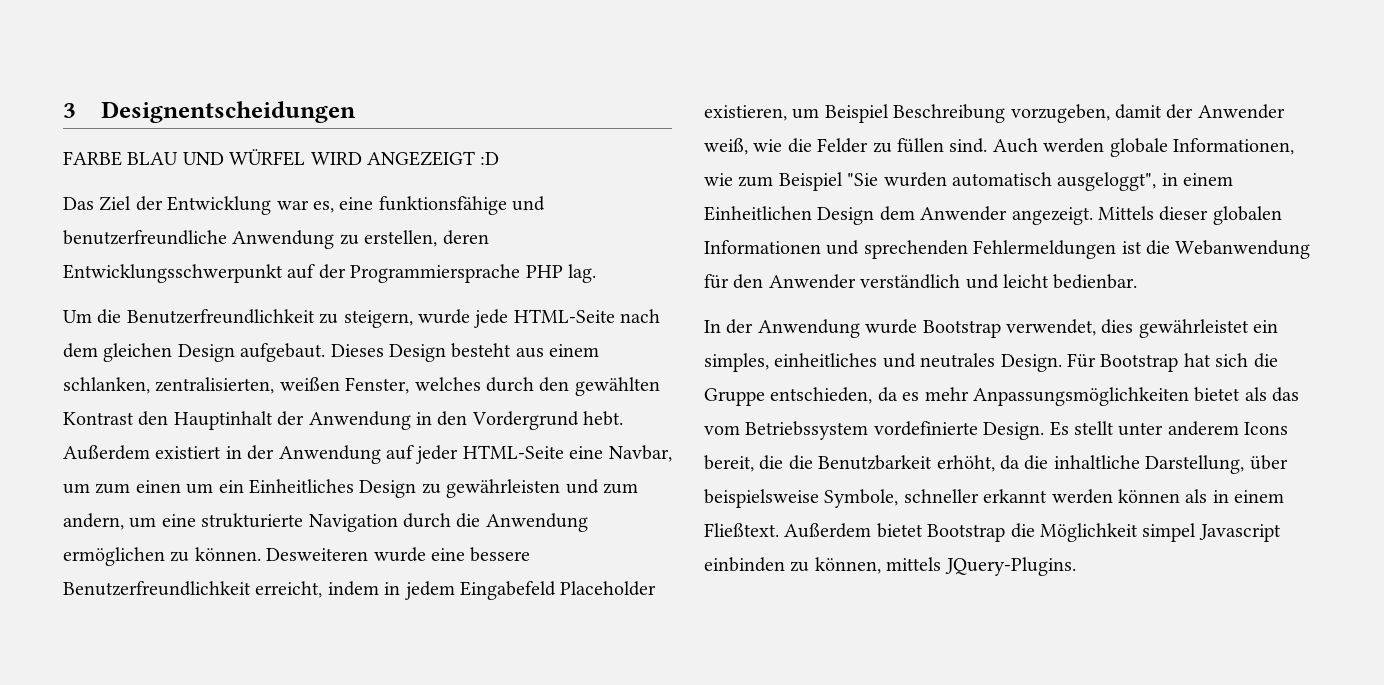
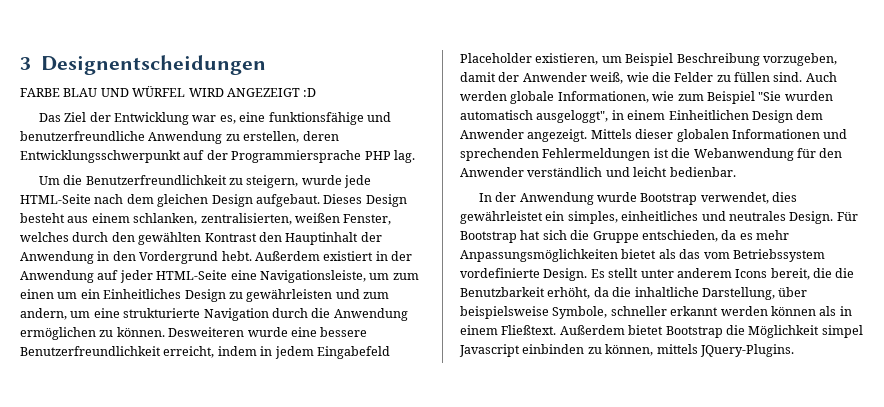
- Außerdem existiert in der Anwendung auf jeder HTML-Seite eine Navbar, um zum einen um ein Einheitliches Design zu gewährleisten und zum andern, um eine strukturierte Navigation durch die Anwendung ermöglichen zu können.
+ Außerdem existiert in der Anwendung auf jeder HTML-Seite eine Navigationsleiste, um zum einen um ein Einheitliches Design zu gewährleisten und zum andern, um eine strukturierte Navigation durch die Anwendung ermöglichen zu können.

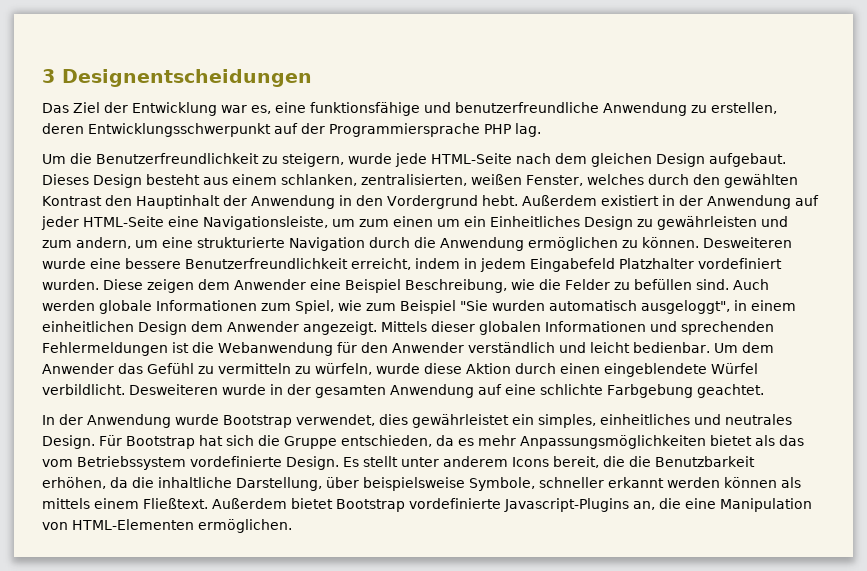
- FARBE BLAU UND WÜRFEL WIRD ANGEZEIGT :D
- Desweiteren wurde eine bessere Benutzerfreundlichkeit erreicht, indem in jedem Eingabefeld Placeholder existieren, um Beispiel Beschreibung vorzugeben, damit der Anwender weiß, wie die Felder zu füllen sind.
+ Desweiteren wurde eine bessere Benutzerfreundlichkeit erreicht, indem in jedem Eingabefeld Platzhalter vordefiniert wurden. Diese zeigen dem Anwender eine Beispiel Beschreibung, wie die Felder zu befüllen sind.
- Auch werden globale Informationen, wie zum Beispiel "Sie wurden automatisch ausgeloggt", in einem Einheitlichen Design dem Anwender angezeigt.
+ Auch werden globale Informationen zum Spiel, wie zum Beispiel "Sie wurden automatisch ausgeloggt", in einem einheitlichen Design dem Anwender angezeigt.
+ Um dem Anwender das Gefühl zu vermitteln zu würfeln, wurde diese Aktion durch einen eingeblendete Würfel verbildlicht. Desweiteren wurde in der gesamten Anwendung auf eine schlichte Farbgebung geachtet.
- Es stellt unter anderem Icons bereit, die die Benutzbarkeit erhöht, da die inhaltliche Darstellung, über beispielsweise Symbole, schneller erkannt werden können als in einem Fließtext.
+ Es stellt unter anderem Icons bereit, die die Benutzbarkeit erhöhen, da die inhaltliche Darstellung, über beispielsweise Symbole, schneller erkannt werden können als mittels einem Fließtext.
- Außerdem bietet Bootstrap die Möglichkeit simpel Javascript einbinden zu können, mittels JQuery-Plugins.
+ Außerdem bietet Bootstrap vordefinierte Javascript-Plugins an, die eine Manipulation von HTML-Elementen ermöglichen.

